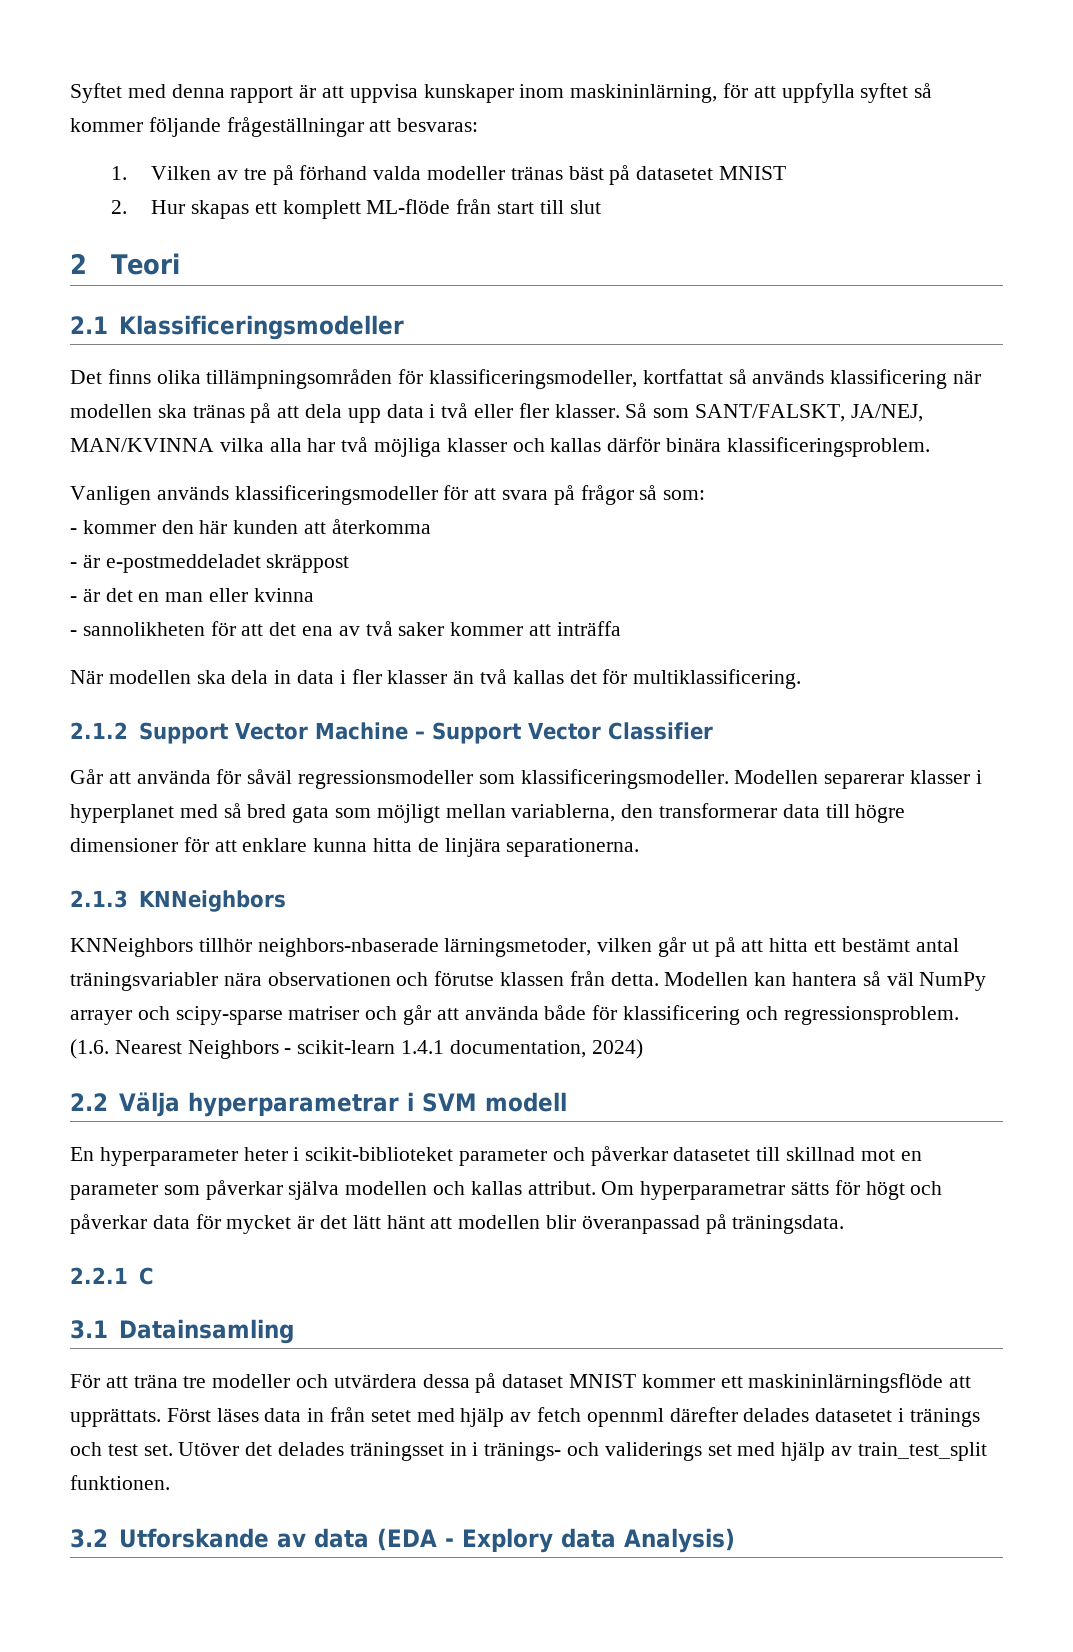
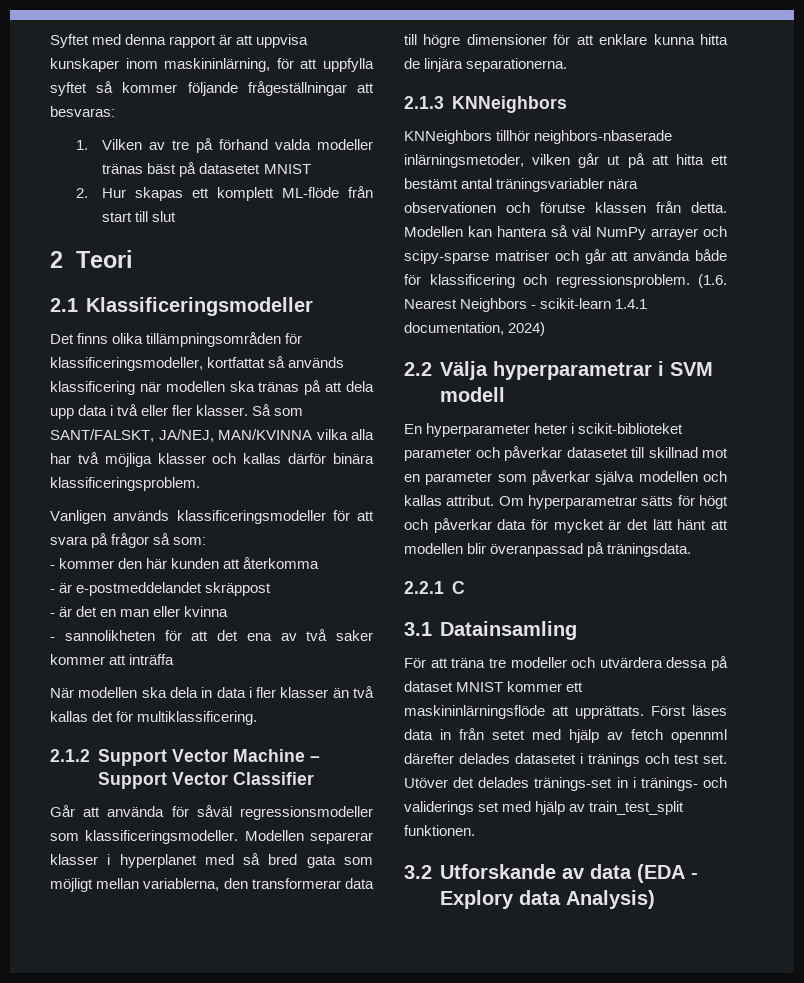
- - är e-postmeddeladet skräppost
+ - är e-postmeddelandet skräppost
- KNNeighbors tillhör neighbors-nbaserade lärningsmetoder, vilken går ut på att hitta ett bestämt antal träningsvariabler nära observationen och förutse klassen från detta.
+ KNNeighbors tillhör neighbors-nbaserade inlärningsmetoder, vilken går ut på att hitta ett bestämt antal träningsvariabler nära observationen och förutse klassen från detta.
- Utöver det delades träningsset in i tränings- och validerings set med hjälp av train_test_split funktionen.
+ Utöver det delades tränings-set in i tränings- och validerings set med hjälp av train_test_split funktionen.

